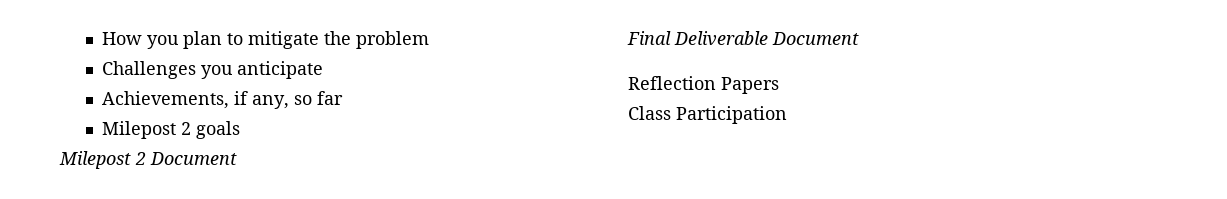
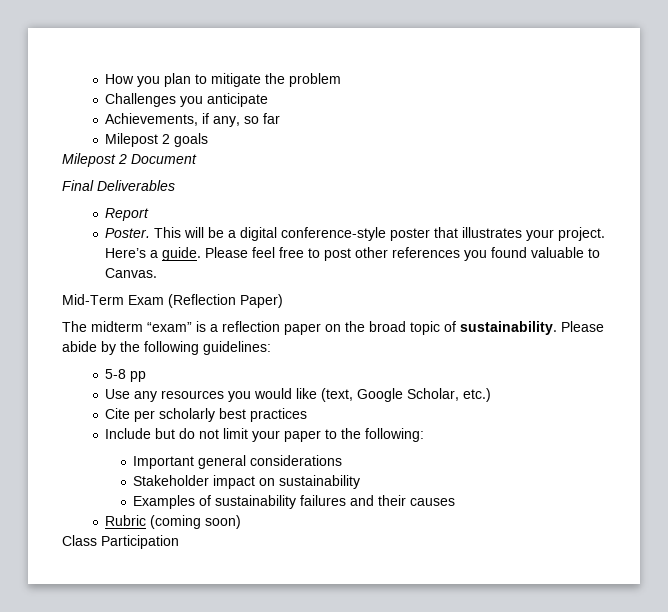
- Final Deliverable Document
- Reflection Papers
+ Final Deliverables
+ Report
+ Poster. This will be a digital conference-style poster that illustrates your project. Here’s a guide. Please feel free to post other references you found valuable to Canvas.
+ Mid-Term Exam (Reflection Paper)
+ The midterm “exam” is a reflection paper on the broad topic of sustainability. Please abide by the following guidelines:
+ 5-8 pp
+ Use any resources you would like (text, Google Scholar, etc.)
+ Cite per scholarly best practices
+ Include but do not limit your paper to the following:
+ Important general considerations
+ Stakeholder impact on sustainability
+ Examples of sustainability failures and their causes
+ Rubric (coming soon)

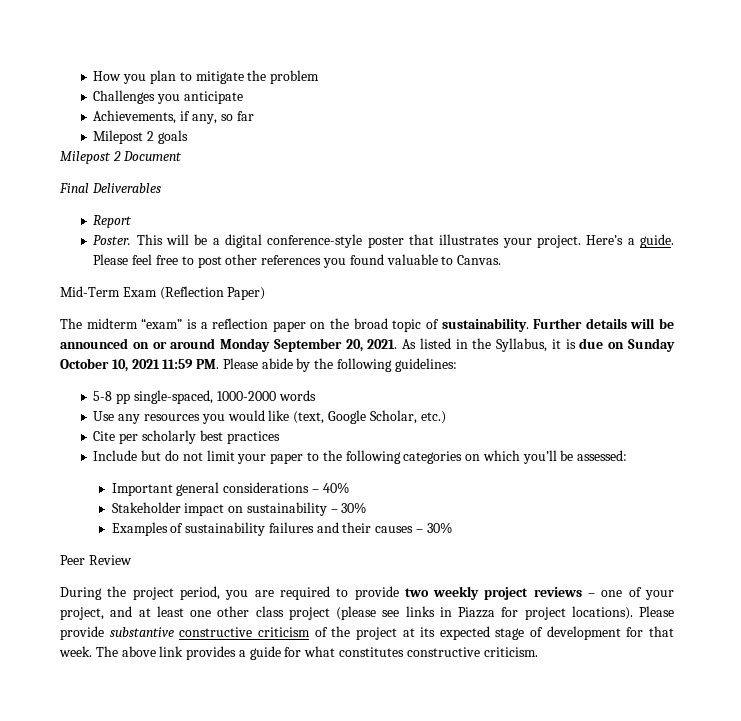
- Please abide by the following guidelines:
+ Further details will be announced on or around Monday September 20, 2021. As listed in the Syllabus, it is due on Sunday October 10, 2021 11:59 PM. Please abide by the following guidelines:
- 5-8 pp
+ 5-8 pp single-spaced, 1000-2000 words
- Include but do not limit your paper to the following:
+ Include but do not limit your paper to the following categories on which you’ll be assessed:
- Important general considerations
+ Important general considerations – 40%
- Stakeholder impact on sustainability
+ Stakeholder impact on sustainability – 30%
- Examples of sustainability failures and their causes
- Rubric (coming soon)
- Class Participation
+ Examples of sustainability failures and their causes – 30%
+ Peer Review
+ During the project period, you are required to provide two weekly project reviews – one of your project, and at least one other class project (please see links in Piazza for project locations). Please provide substantive constructive criticism of the project at its expected stage of development for that week. The above link provides a guide for what constitutes constructive criticism.

